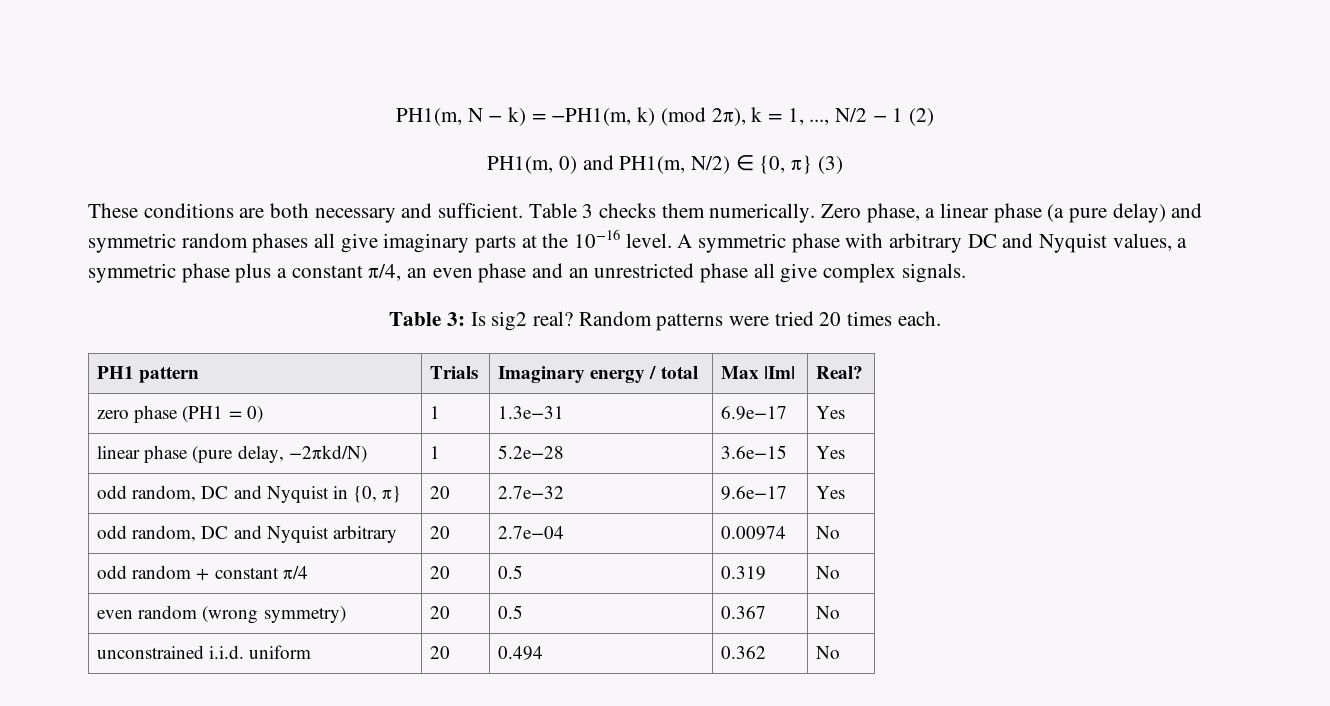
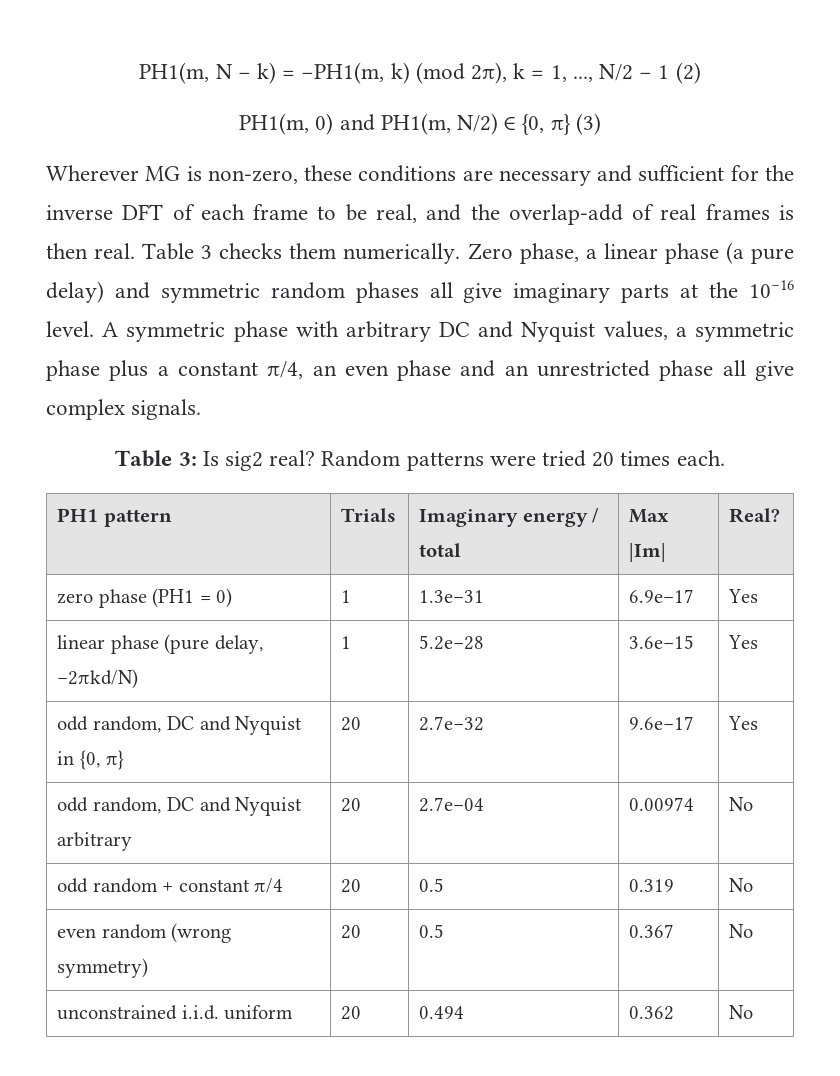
- These conditions are both necessary and sufficient.
+ Wherever MG is non-zero, these conditions are necessary and sufficient for the inverse DFT of each frame to be real, and the overlap-add of real frames is then real.

